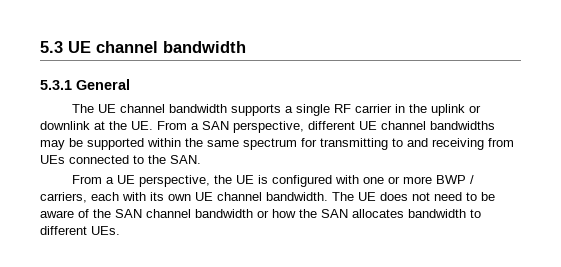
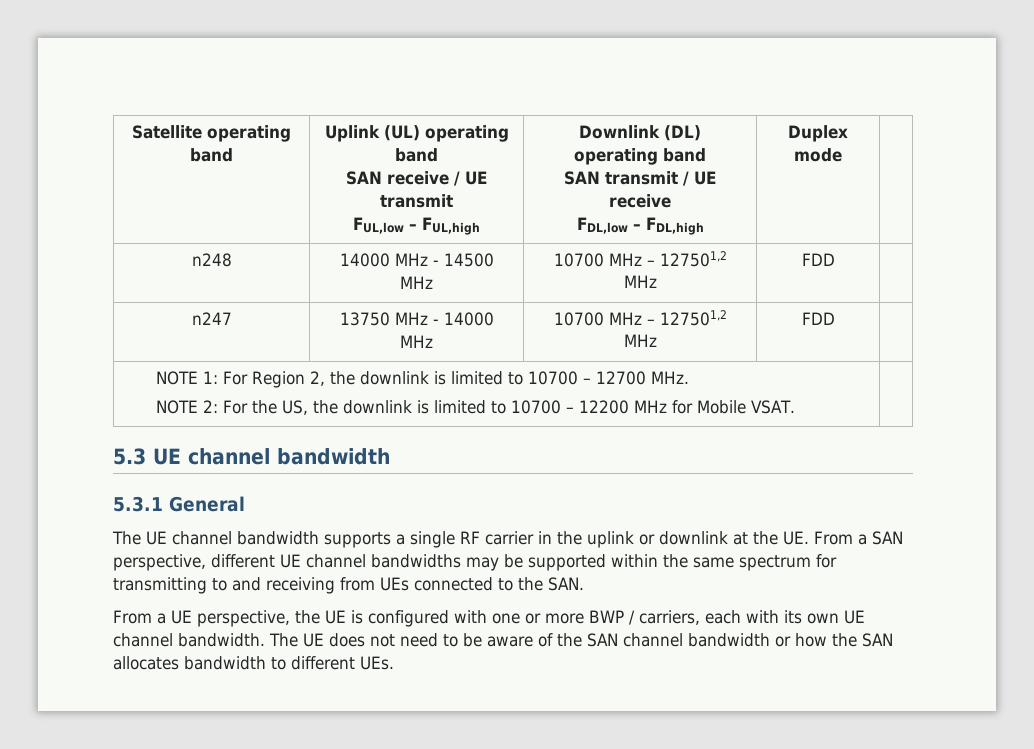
+ Satellite operating band | Uplink (UL) operating band
+ SAN receive / UE transmit
+ FUL,low – FUL,high | Downlink (DL) operating band
+ SAN transmit / UE receive
+ FDL,low – FDL,high | Duplex mode |
+ n248 | 14000 MHz - 14500 MHz | 10700 MHz – 127501,2 MHz | FDD |
+ n247 | 13750 MHz - 14000 MHz | 10700 MHz – 127501,2 MHz | FDD |
+ NOTE 1: For Region 2, the downlink is limited to 10700 – 12700 MHz.
+ NOTE 2: For the US, the downlink is limited to 10700 – 12200 MHz for Mobile VSAT. |

